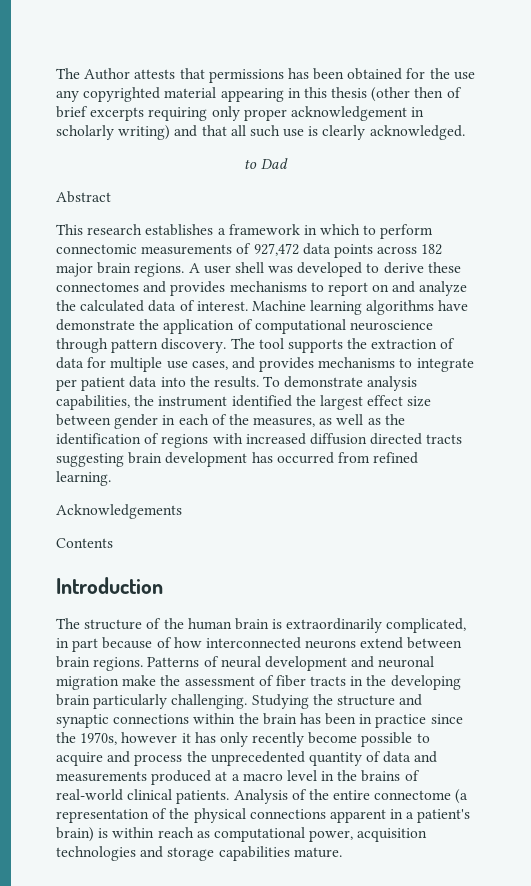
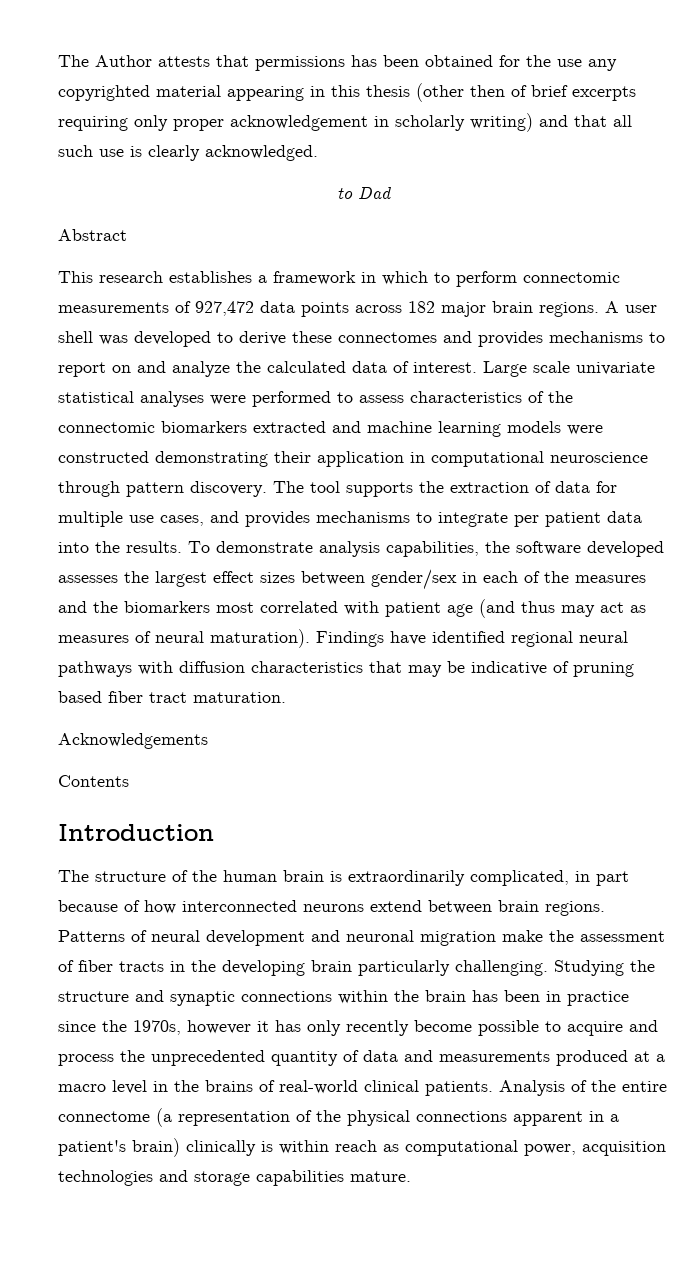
- Machine learning algorithms have demonstrate the application of computational neuroscience through pattern discovery.
+ Large scale univariate statistical analyses were performed to assess characteristics of the connectomic biomarkers extracted and machine learning models were constructed demonstrating their application in computational neuroscience through pattern discovery.
- To demonstrate analysis capabilities, the instrument identified the largest effect size between gender in each of the measures, as well as the identification of regions with increased diffusion directed tracts suggesting brain development has occurred from refined learning.
+ To demonstrate analysis capabilities, the software developed assesses the largest effect sizes between gender/sex in each of the measures and the biomarkers most correlated with patient age (and thus may act as measures of neural maturation). Findings have identified regional neural pathways with diffusion characteristics that may be indicative of pruning based fiber tract maturation.
- Analysis of the entire connectome (a representation of the physical connections apparent in a patient's brain) is within reach as computational power, acquisition technologies and storage capabilities mature.
+ Analysis of the entire connectome (a representation of the physical connections apparent in a patient's brain) clinically is within reach as computational power, acquisition technologies and storage capabilities mature.

